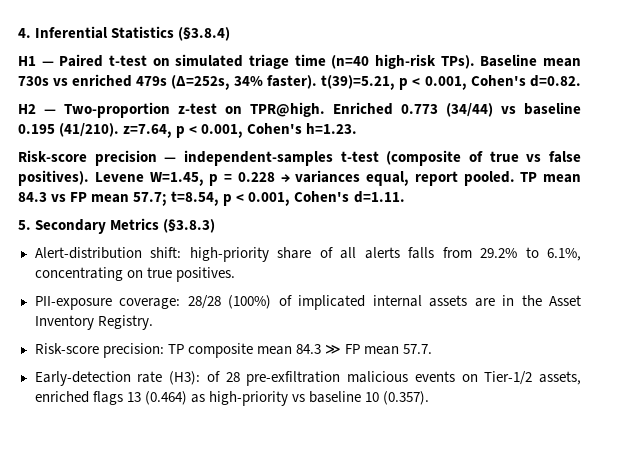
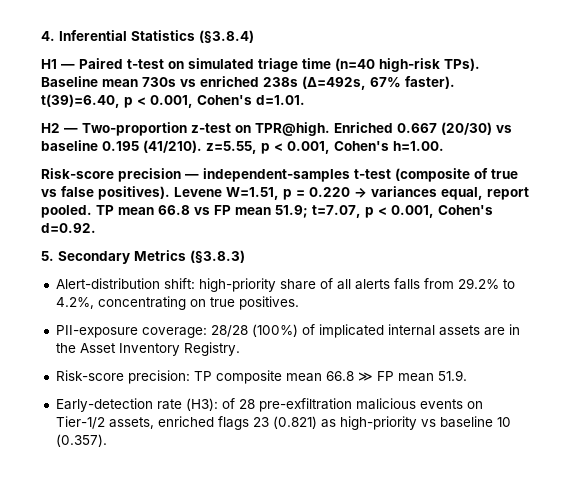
- Baseline mean 730s vs enriched 479s (Δ=252s, 34% faster). t(39)=5.21, p < 0.001, Cohen's d=0.82.
+ Baseline mean 730s vs enriched 238s (Δ=492s, 67% faster). t(39)=6.40, p < 0.001, Cohen's d=1.01.
- Enriched 0.773 (34/44) vs baseline 0.195 (41/210). z=7.64, p < 0.001, Cohen's h=1.23.
+ Enriched 0.667 (20/30) vs baseline 0.195 (41/210). z=5.55, p < 0.001, Cohen's h=1.00.
- Levene W=1.45, p = 0.228 → variances equal, report pooled.
+ Levene W=1.51, p = 0.220 → variances equal, report pooled.
- TP mean 84.3 vs FP mean 57.7; t=8.54, p < 0.001, Cohen's d=1.11.
+ TP mean 66.8 vs FP mean 51.9; t=7.07, p < 0.001, Cohen's d=0.92.
- Alert-distribution shift: high-priority share of all alerts falls from 29.2% to 6.1%, concentrating on true positives.
+ Alert-distribution shift: high-priority share of all alerts falls from 29.2% to 4.2%, concentrating on true positives.
- Risk-score precision: TP composite mean 84.3 ≫ FP mean 57.7.
+ Risk-score precision: TP composite mean 66.8 ≫ FP mean 51.9.
- Early-detection rate (H3): of 28 pre-exfiltration malicious events on Tier-1/2 assets, enriched flags 13 (0.464) as high-priority vs baseline 10 (0.357).
+ Early-detection rate (H3): of 28 pre-exfiltration malicious events on Tier-1/2 assets, enriched flags 23 (0.821) as high-priority vs baseline 10 (0.357).

